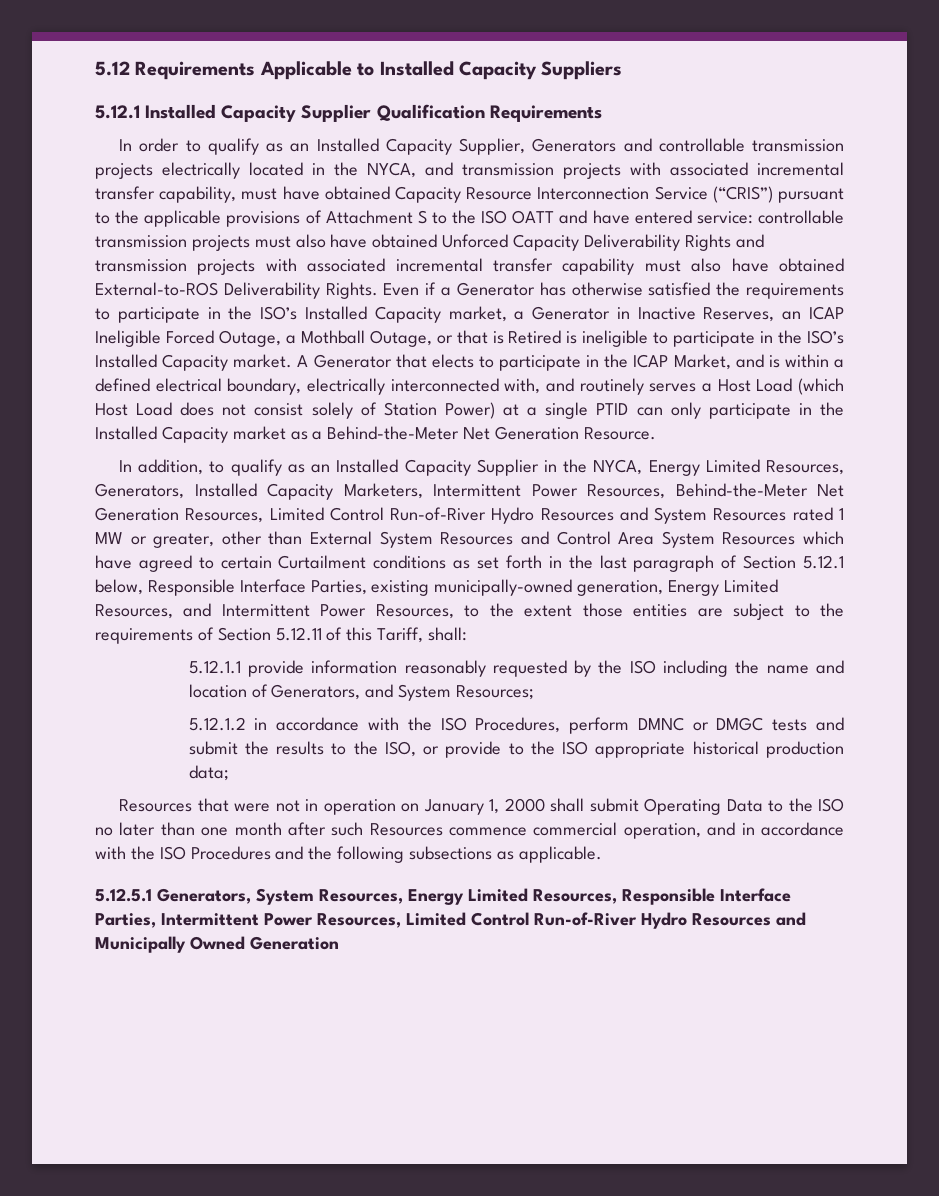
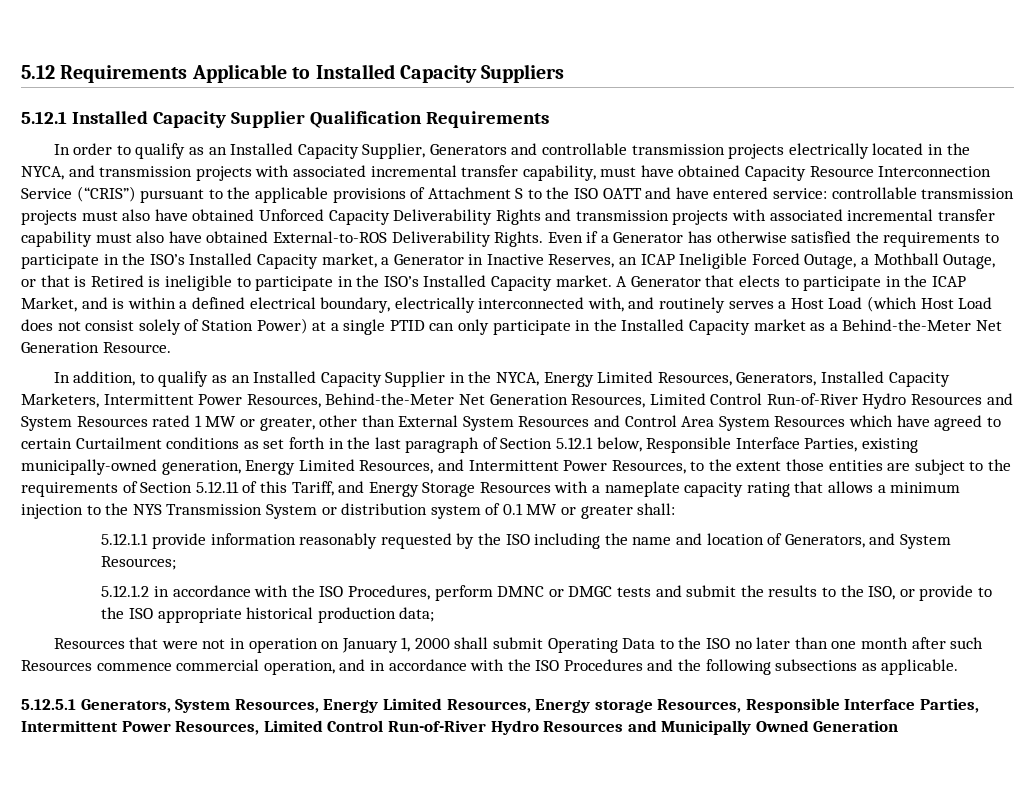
- In addition, to qualify as an Installed Capacity Supplier in the NYCA, Energy Limited Resources, Generators, Installed Capacity Marketers, Intermittent Power Resources, Behind-the-Meter Net Generation Resources, Limited Control Run-of-River Hydro Resources and System Resources rated 1 MW or greater, other than External System Resources and Control Area System Resources which have agreed to certain Curtailment conditions as set forth in the last paragraph of Section 5.12.1 below, Responsible Interface Parties, existing municipally-owned generation, Energy Limited Resources, and Intermittent Power Resources, to the extent those entities are subject to the requirements of Section 5.12.11 of this Tariff, shall:
+ In addition, to qualify as an Installed Capacity Supplier in the NYCA, Energy Limited Resources, Generators, Installed Capacity Marketers, Intermittent Power Resources, Behind-the-Meter Net Generation Resources, Limited Control Run-of-River Hydro Resources and System Resources rated 1 MW or greater, other than External System Resources and Control Area System Resources which have agreed to certain Curtailment conditions as set forth in the last paragraph of Section 5.12.1 below, Responsible Interface Parties, existing municipally-owned generation, Energy Limited Resources, and Intermittent Power Resources, to the extent those entities are subject to the requirements of Section 5.12.11 of this Tariff, and Energy Storage Resources with a nameplate capacity rating that allows a minimum injection to the NYS Transmission System or distribution system of 0.1 MW or greater shall:
- 5.12.5.1 Generators, System Resources, Energy Limited Resources, Responsible Interface Parties, Intermittent Power Resources, Limited Control Run-of-River Hydro Resources and Municipally Owned Generation
+ 5.12.5.1 Generators, System Resources, Energy Limited Resources, Energy storage Resources, Responsible Interface Parties, Intermittent Power Resources, Limited Control Run-of-River Hydro Resources and Municipally Owned Generation

